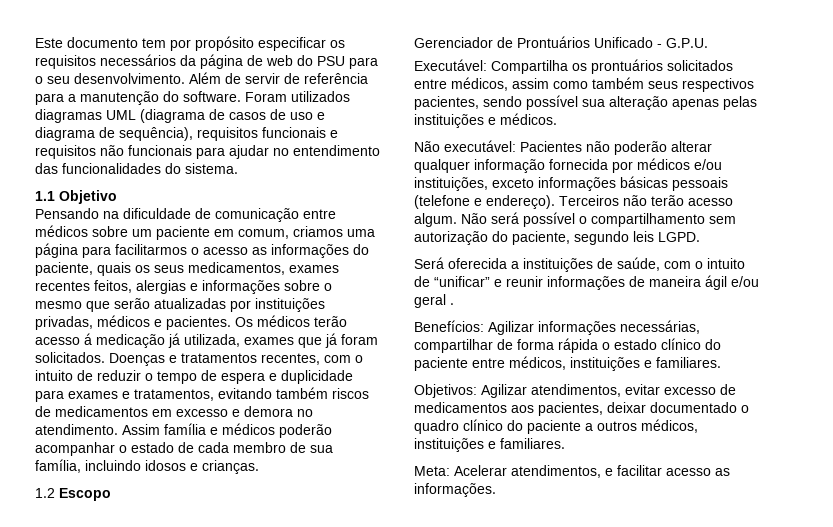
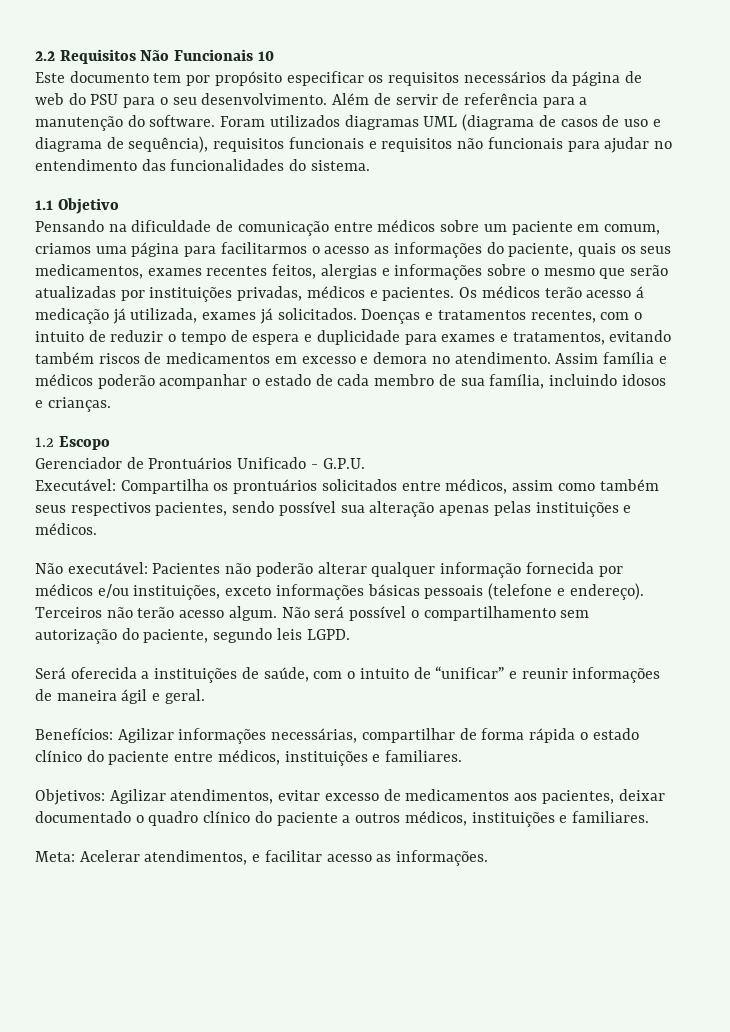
+ 2.2 Requisitos Não Funcionais 10
- Os médicos terão acesso á medicação já utilizada, exames que já foram solicitados.
+ Os médicos terão acesso á medicação já utilizada, exames já solicitados.
- Será oferecida a instituições de saúde, com o intuito de “unificar” e reunir informações de maneira ágil e/ou geral .
+ Será oferecida a instituições de saúde, com o intuito de “unificar” e reunir informações de maneira ágil e geral.

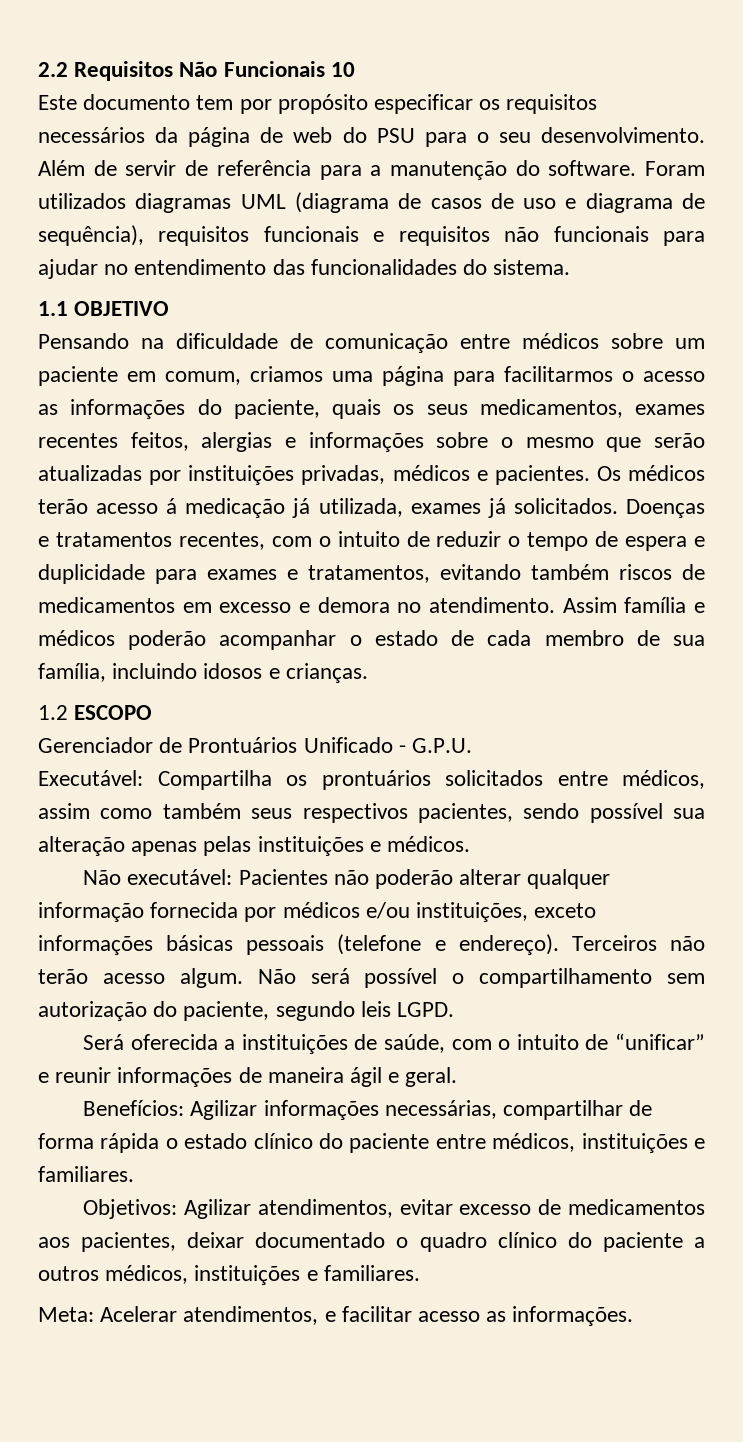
- 1.1 Objetivo
+ 1.1 OBJETIVO
- 1.2 Escopo
+ 1.2 ESCOPO

